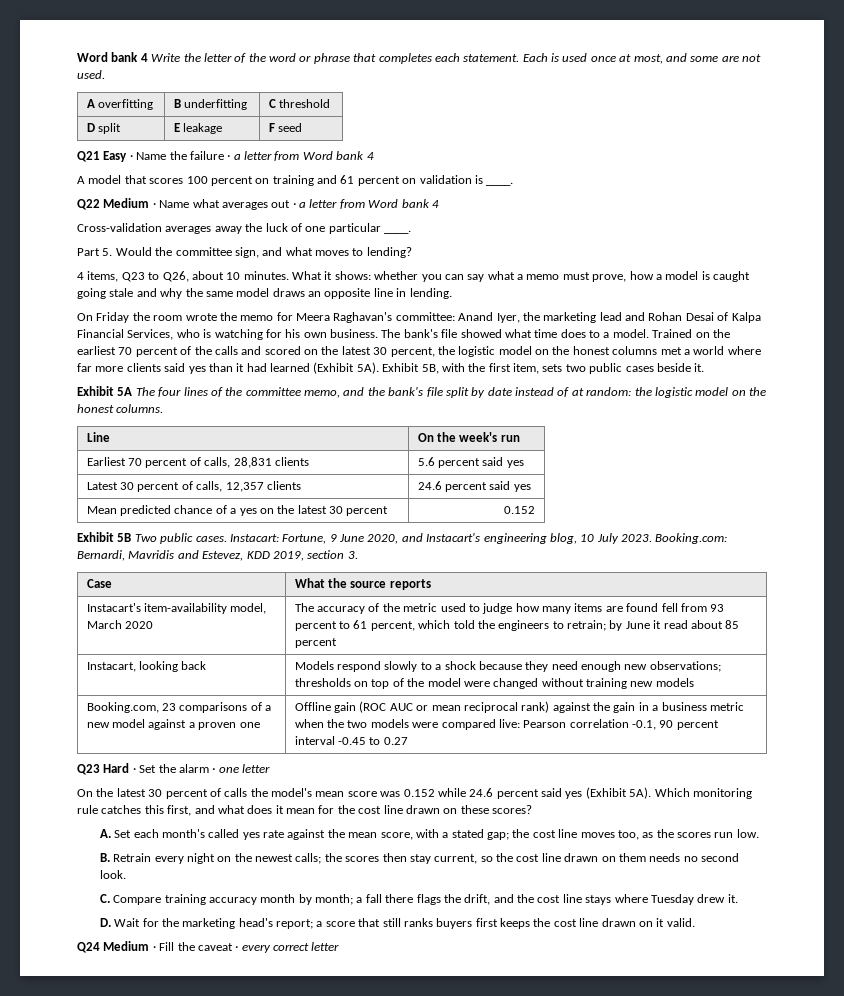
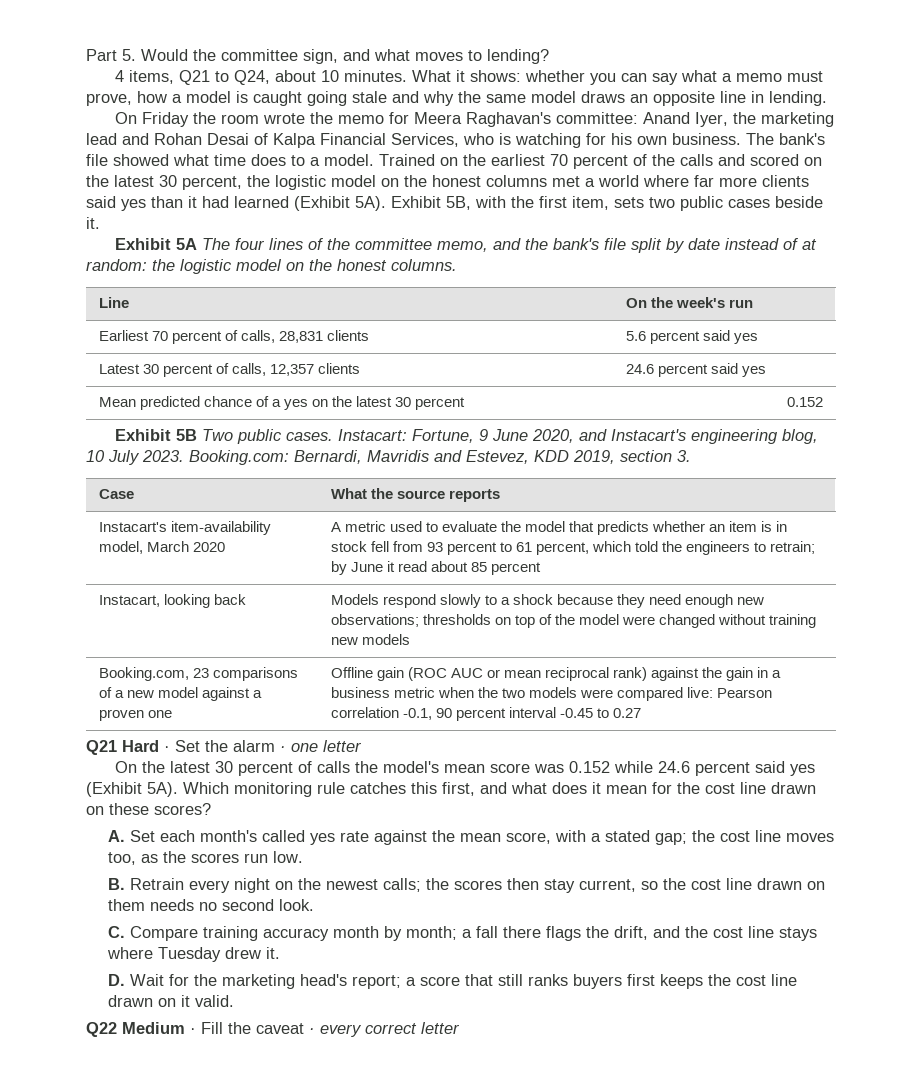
- Word bank 4 Write the letter of the word or phrase that completes each statement. Each is used once at most, and some are not used.
- A overfitting | B underfitting | C threshold
- D split | E leakage | F seed
- Q21 Easy · Name the failure · a letter from Word bank 4
- A model that scores 100 percent on training and 61 percent on validation is ____.
- Q22 Medium · Name what averages out · a letter from Word bank 4
- Cross-validation averages away the luck of one particular ____.
- 4 items, Q23 to Q26, about 10 minutes.
+ 4 items, Q21 to Q24, about 10 minutes.
- Instacart's item-availability model, March 2020 | The accuracy of the metric used to judge how many items are found fell from 93 percent to 61 percent, which told the engineers to retrain; by June it read about 85 percent
+ Instacart's item-availability model, March 2020 | A metric used to evaluate the model that predicts whether an item is in stock fell from 93 percent to 61 percent, which told the engineers to retrain; by June it read about 85 percent
- Q23 Hard · Set the alarm · one letter
+ Q21 Hard · Set the alarm · one letter
- Q24 Medium · Fill the caveat · every correct letter
+ Q22 Medium · Fill the caveat · every correct letter

